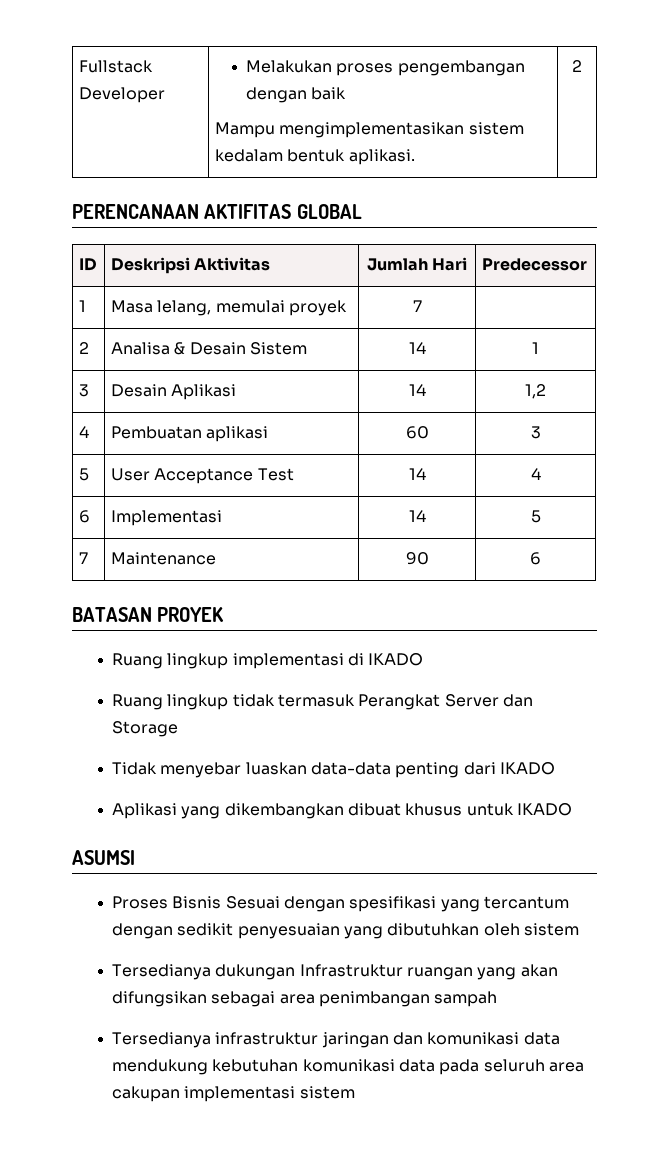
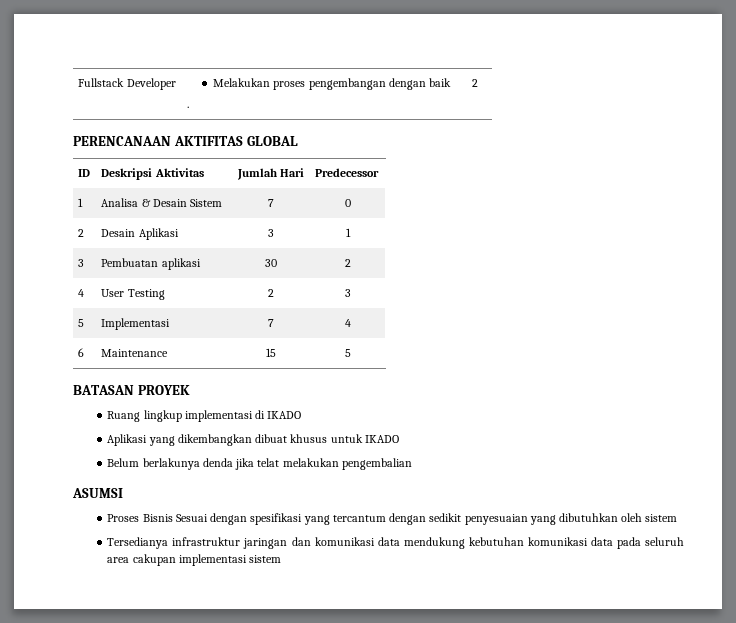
  Fullstack Developer | Melakukan proses pengembangan dengan baik
- Mampu mengimplementasikan sistem kedalam bentuk aplikasi. | 2
+ . | 2
- 1 | Masa lelang, memulai proyek | 7 |
- 2 | Analisa & Desain Sistem | 14 | 1
- 3 | Desain Aplikasi | 14 | 1,2
- 4 | Pembuatan aplikasi | 60 | 3
- 5 | User Acceptance Test | 14 | 4
+ 1 | Analisa & Desain Sistem | 7 | 0
+ 2 | Desain Aplikasi | 3 | 1
+ 3 | Pembuatan aplikasi | 30 | 2
+ 4 | User Testing | 2 | 3
+ 5 | Implementasi | 7 | 4
- 6 | Implementasi | 14 | 5
- 7 | Maintenance | 90 | 6
+ 6 | Maintenance | 15 | 5
- Ruang lingkup tidak termasuk Perangkat Server dan Storage
- Tidak menyebar luaskan data-data penting dari IKADO
+ Belum berlakunya denda jika telat melakukan pengembalian
- Tersedianya dukungan Infrastruktur ruangan yang akan difungsikan sebagai area penimbangan sampah

